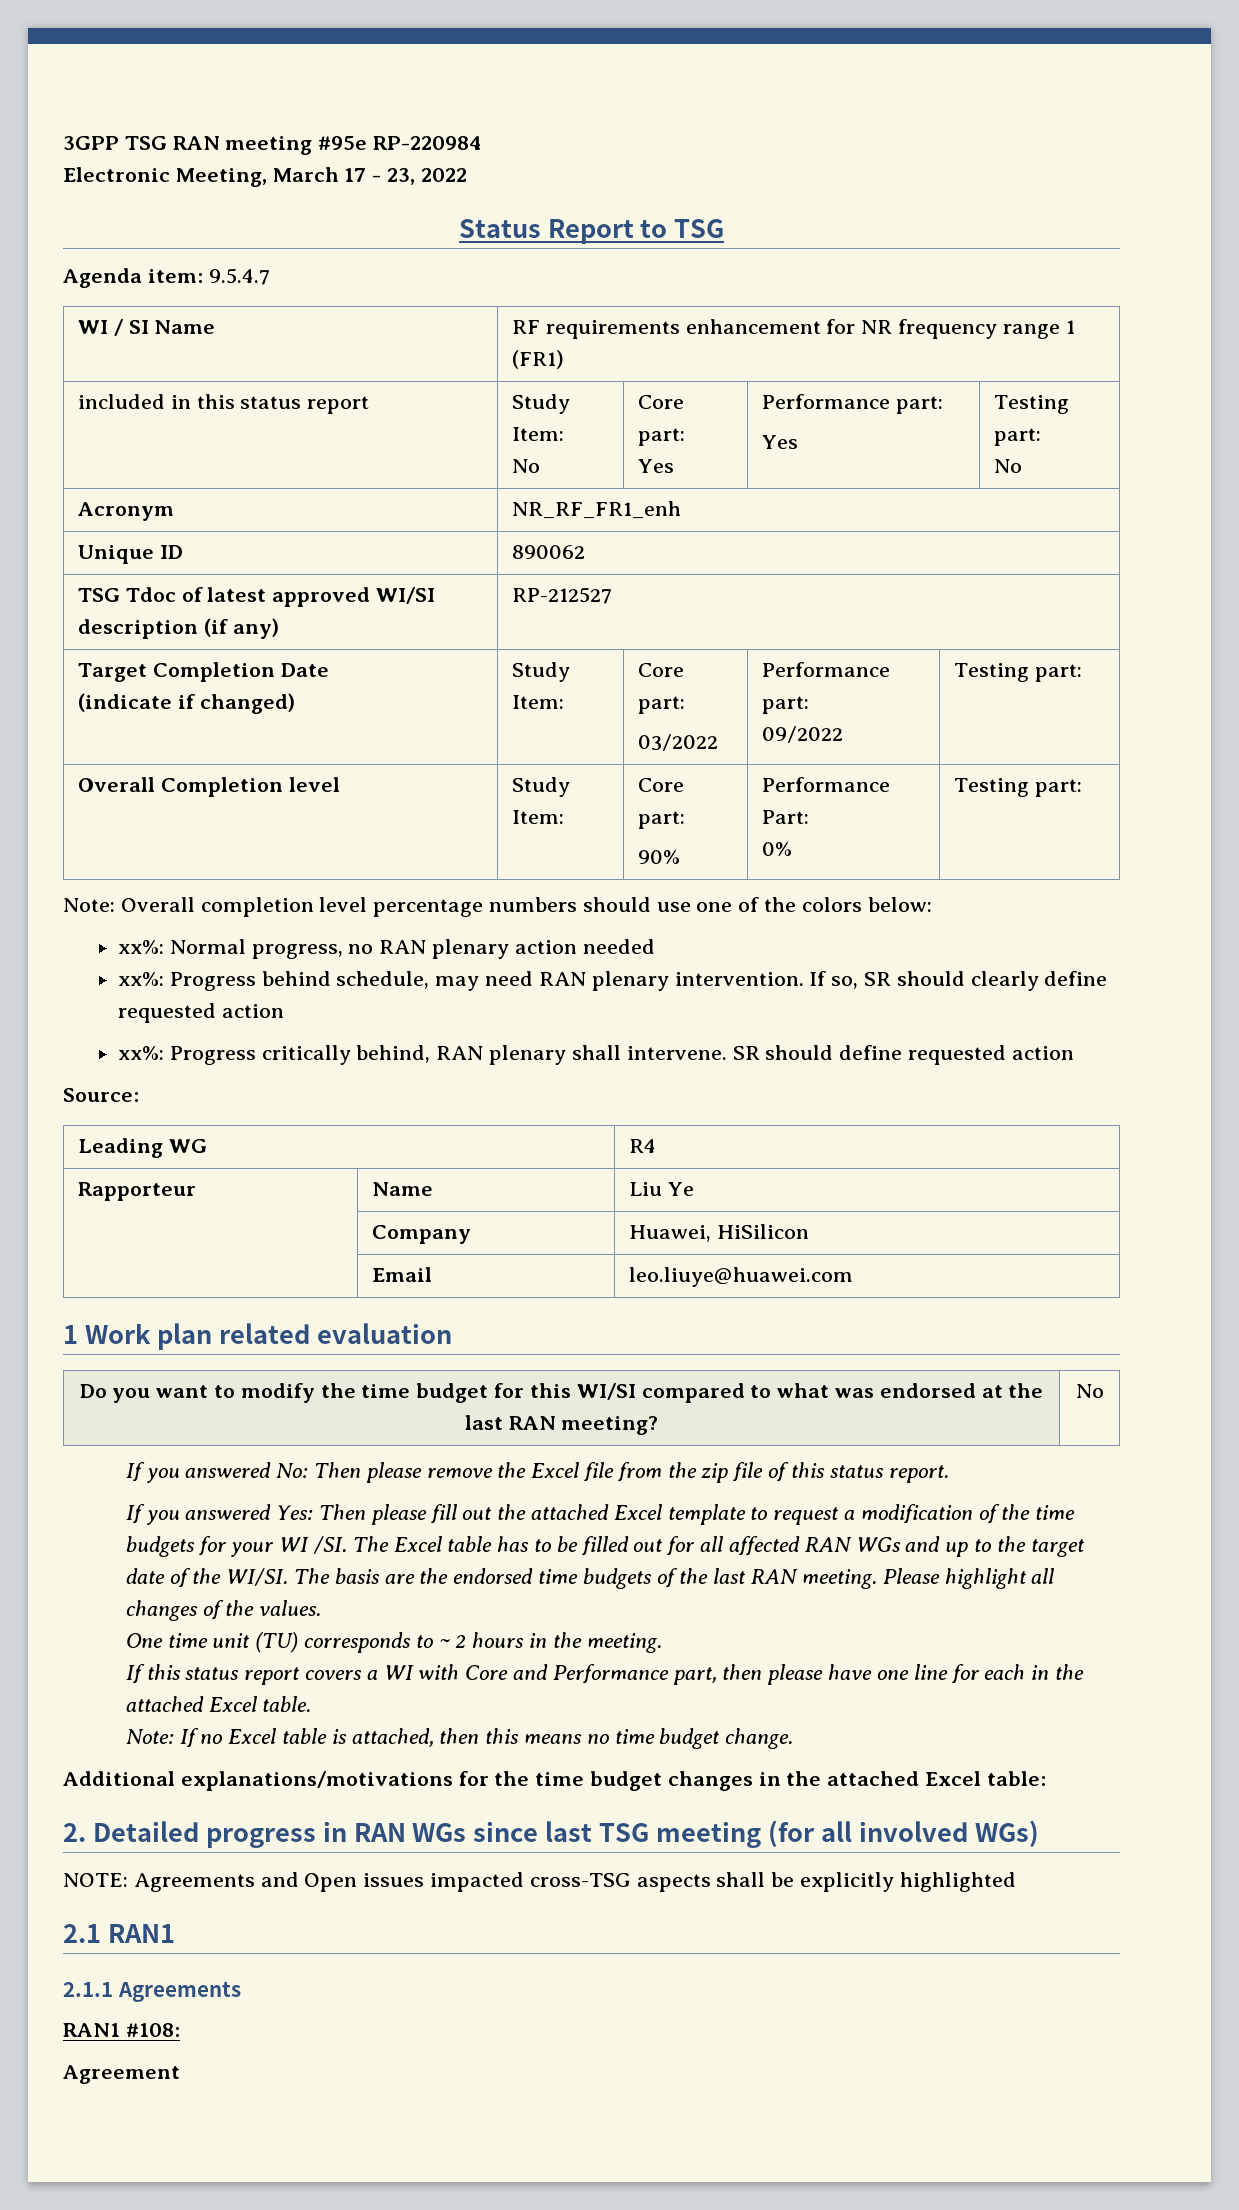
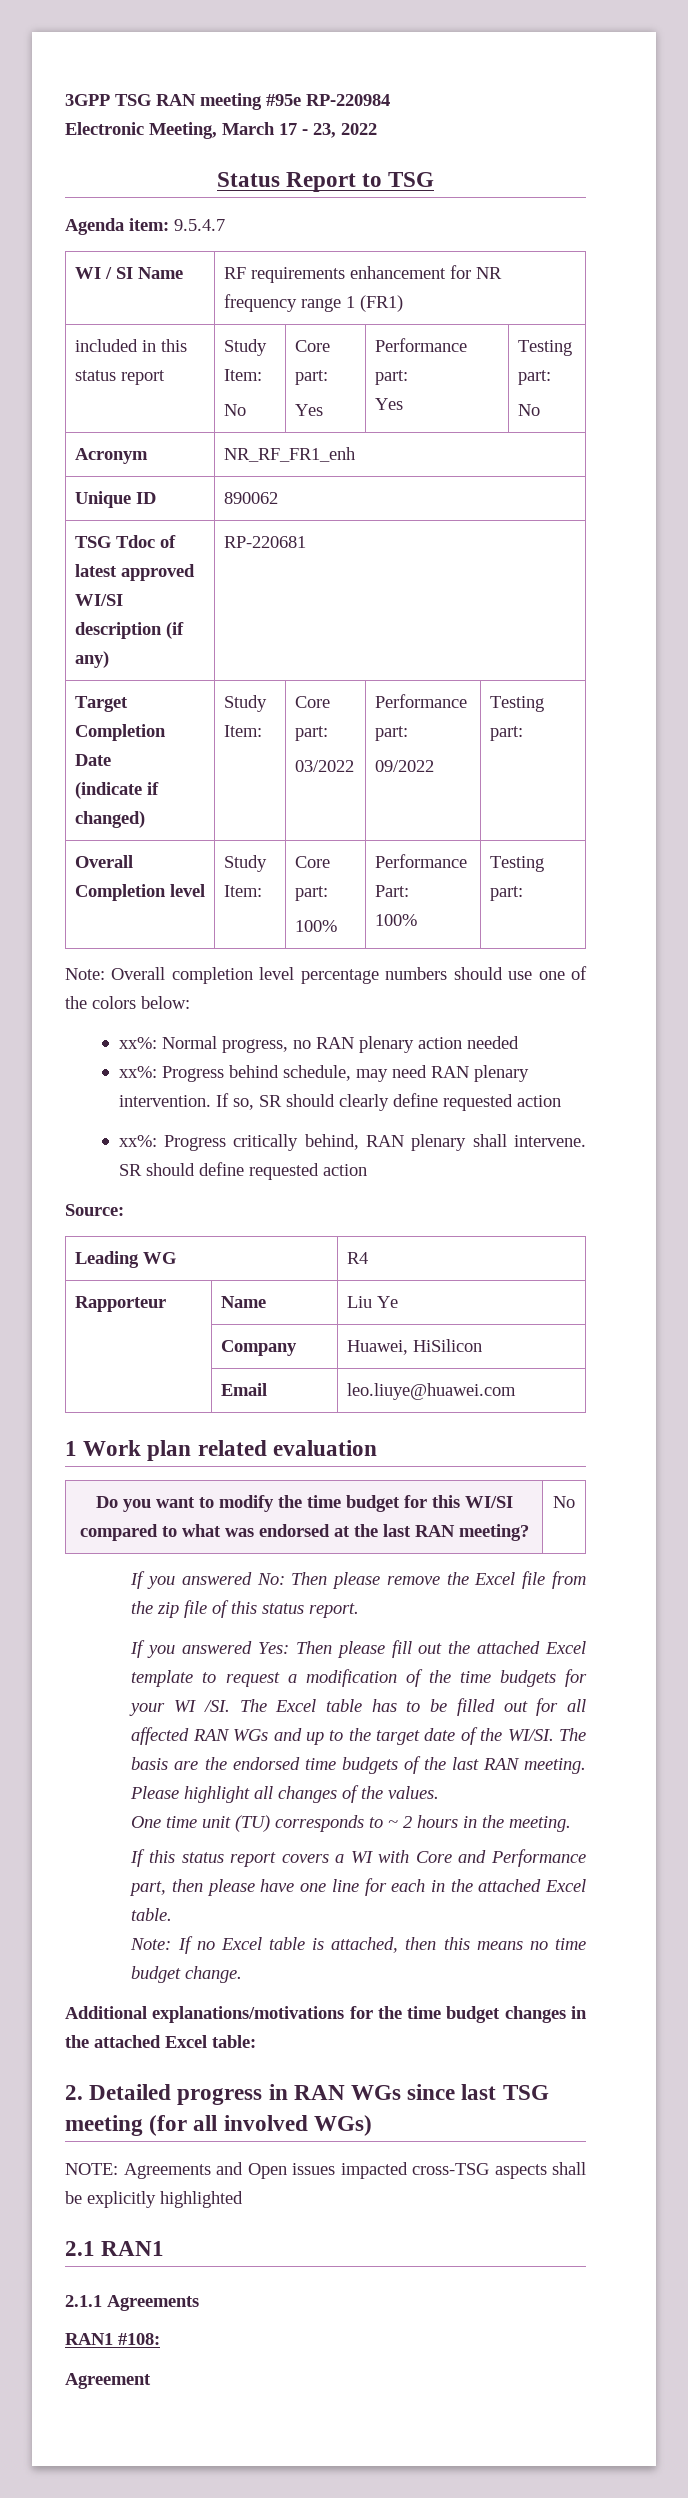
- TSG Tdoc of latest approved WI/SI description (if any) | RP-212527
+ TSG Tdoc of latest approved WI/SI description (if any) | RP-220681
  Overall Completion level | Study Item: | Core part:
- 90% | Performance Part:
- 0% | Testing part:
+ 100% | Performance Part:
+ 100% | Testing part:

